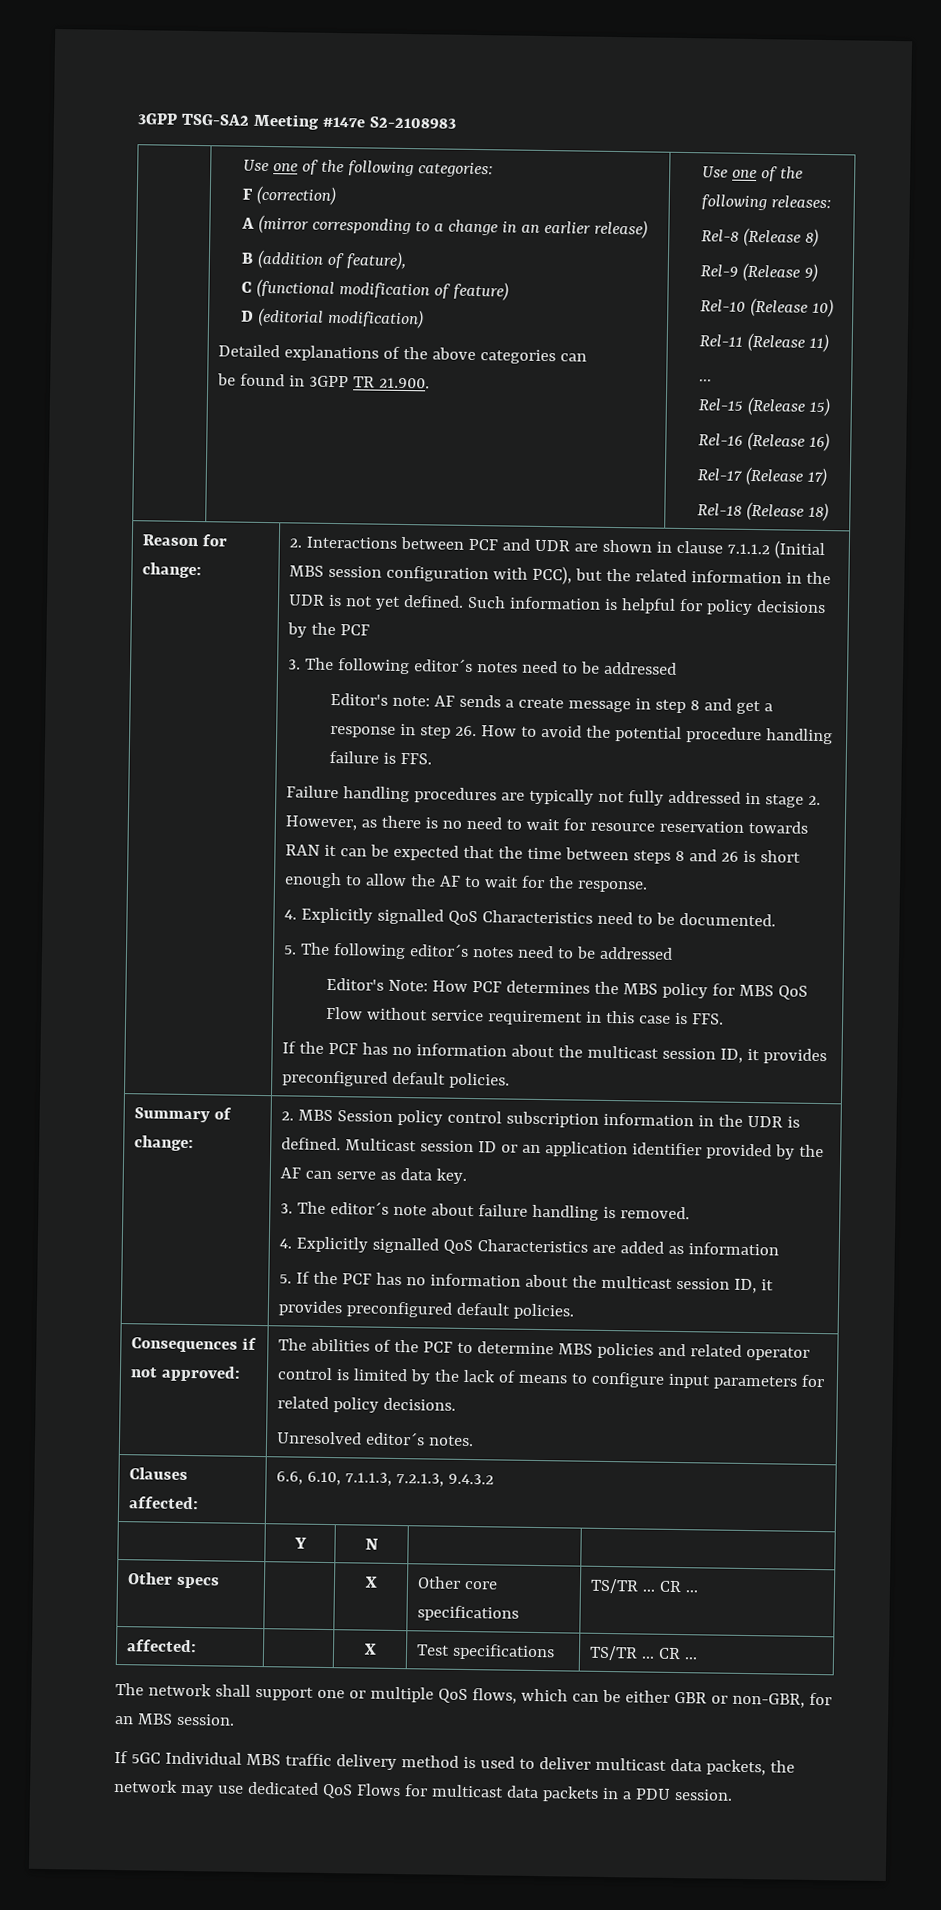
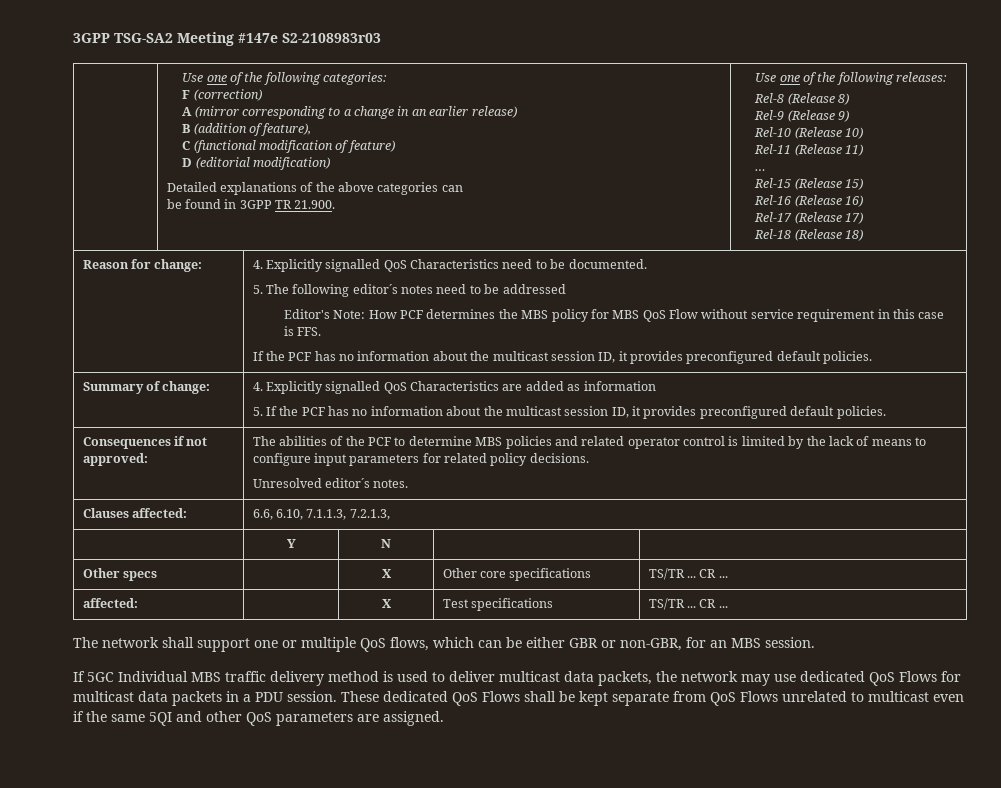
- 3GPP TSG-SA2 Meeting #147e S2-2108983
+ 3GPP TSG-SA2 Meeting #147e S2-2108983r03
- 2. Interactions between PCF and UDR are shown in clause 7.1.1.2 (Initial MBS session configuration with PCC), but the related information in the UDR is not yet defined. Such information is helpful for policy decisions by the PCF
- 3. The following editor´s notes need to be addressed
- Editor's note: AF sends a create message in step 8 and get a response in step 26. How to avoid the potential procedure handling failure is FFS.
- Failure handling procedures are typically not fully addressed in stage 2. However, as there is no need to wait for resource reservation towards RAN it can be expected that the time between steps 8 and 26 is short enough to allow the AF to wait for the response.
- 2. MBS Session policy control subscription information in the UDR is defined. Multicast session ID or an application identifier provided by the AF can serve as data key.
- 3. The editor´s note about failure handling is removed.
- Clauses affected: | 6.6, 6.10, 7.1.1.3, 7.2.1.3, 9.4.3.2
+ Clauses affected: | 6.6, 6.10, 7.1.1.3, 7.2.1.3,
+ These dedicated QoS Flows shall be kept separate from QoS Flows unrelated to multicast even if the same 5QI and other QoS parameters are assigned.

